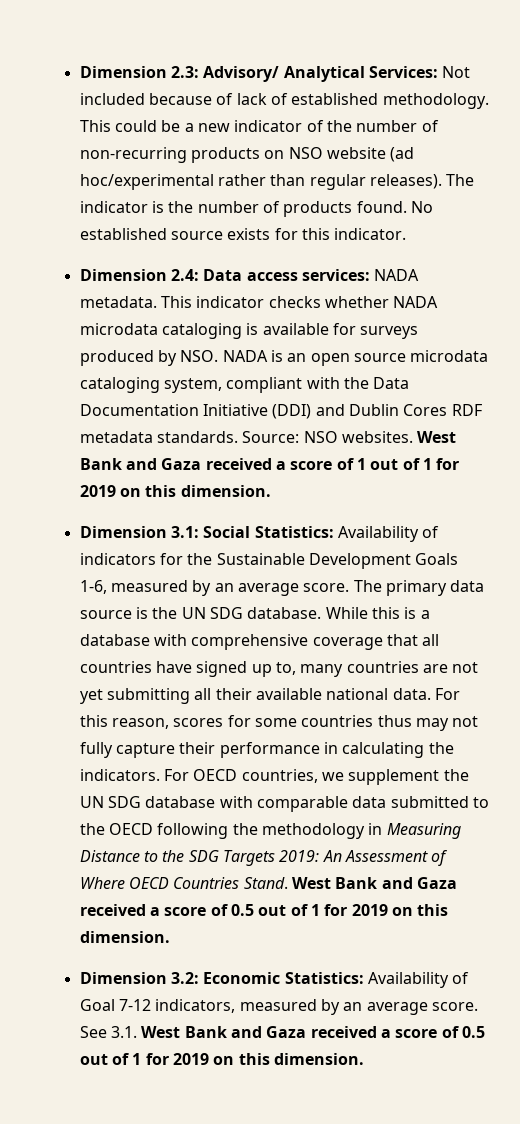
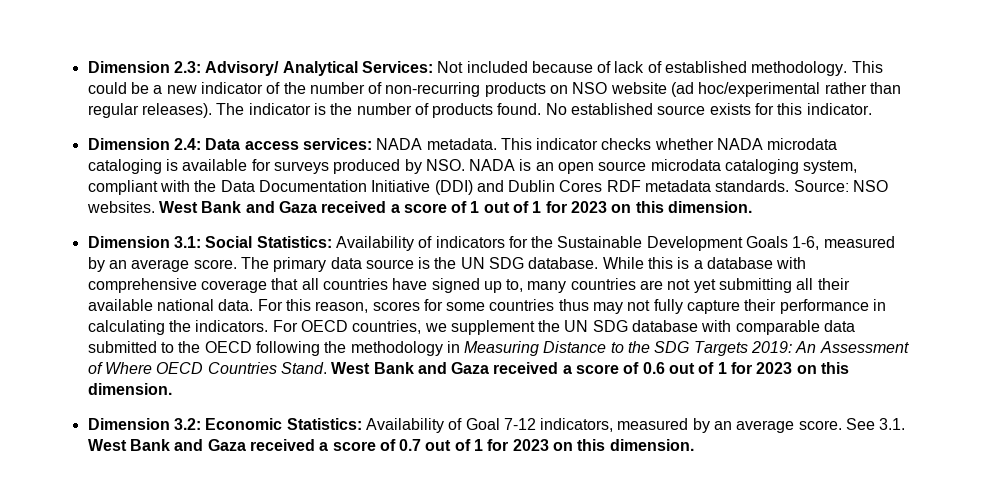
- West Bank and Gaza received a score of 1 out of 1 for 2019 on this dimension.
+ West Bank and Gaza received a score of 1 out of 1 for 2023 on this dimension.
- For OECD countries, we supplement the UN SDG database with comparable data submitted to the OECD following the methodology in Measuring Distance to the SDG Targets 2019: An Assessment of Where OECD Countries Stand. West Bank and Gaza received a score of 0.5 out of 1 for 2019 on this dimension.
+ For OECD countries, we supplement the UN SDG database with comparable data submitted to the OECD following the methodology in Measuring Distance to the SDG Targets 2019: An Assessment of Where OECD Countries Stand. West Bank and Gaza received a score of 0.6 out of 1 for 2023 on this dimension.
- See 3.1. West Bank and Gaza received a score of 0.5 out of 1 for 2019 on this dimension.
+ See 3.1. West Bank and Gaza received a score of 0.7 out of 1 for 2023 on this dimension.

